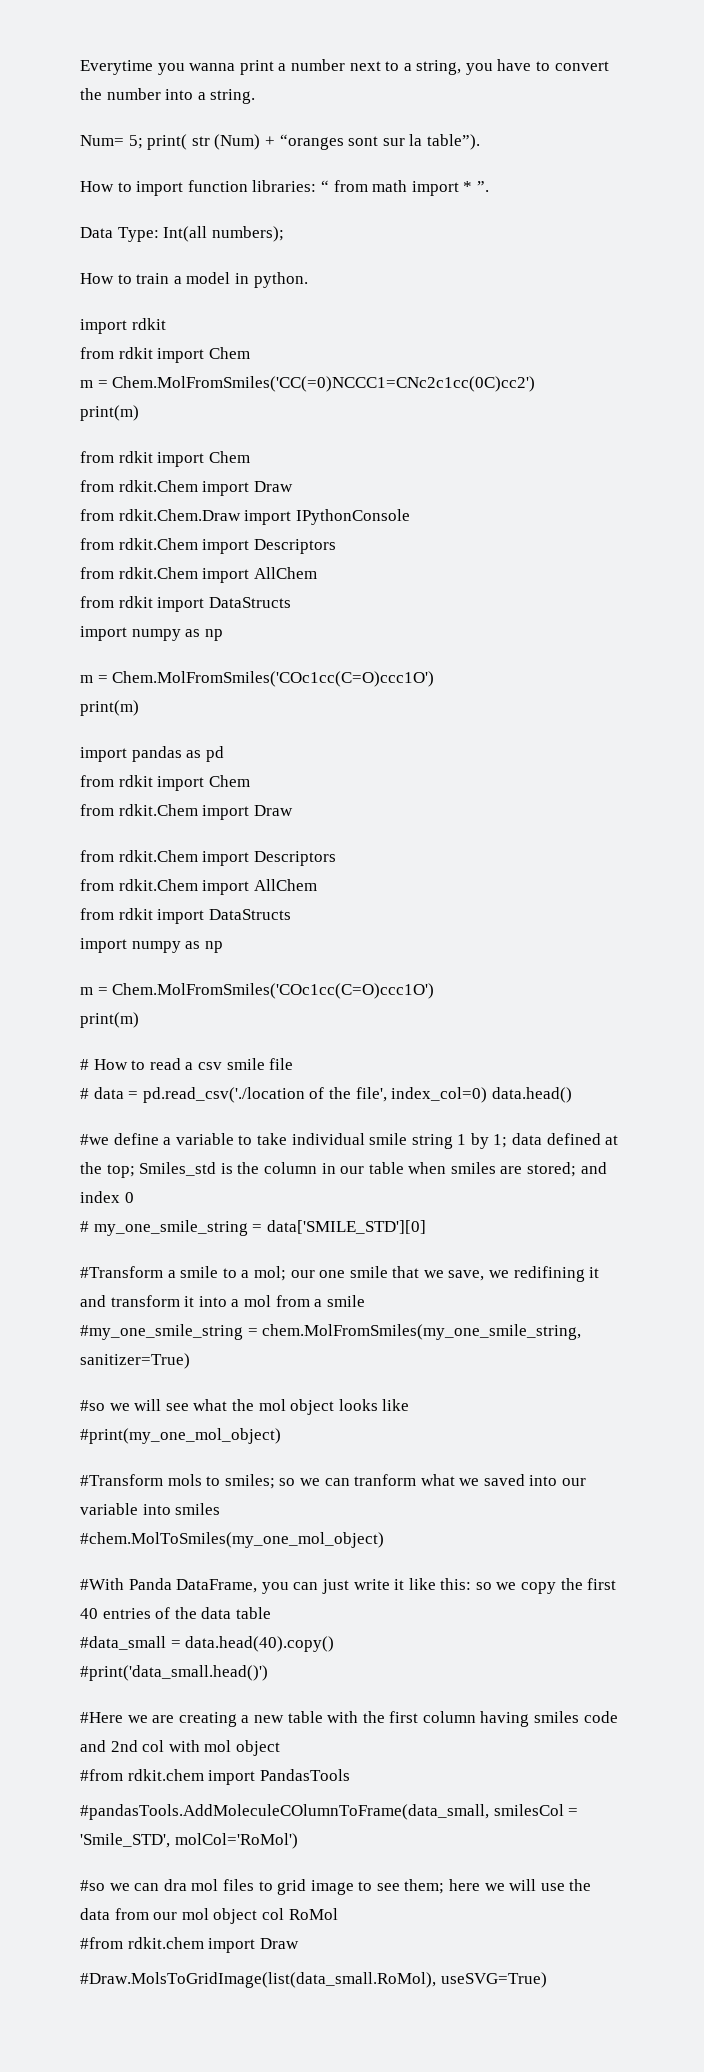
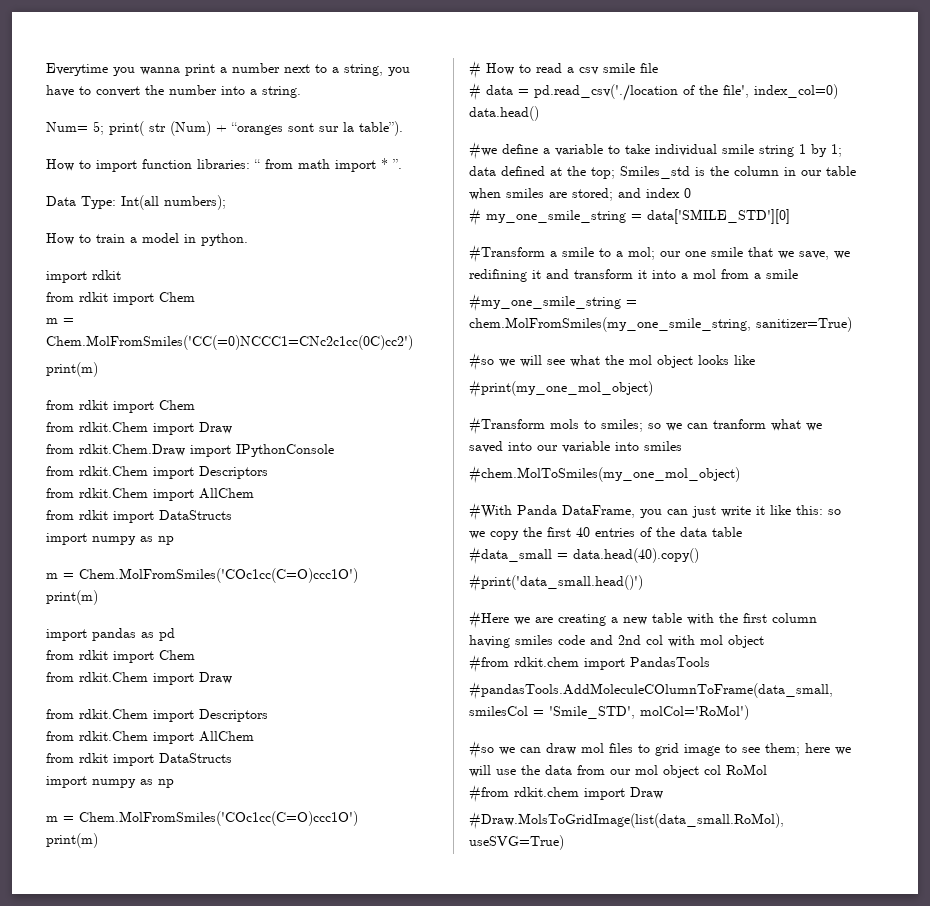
- #so we can dra mol files to grid image to see them; here we will use the data from our mol object col RoMol
+ #so we can draw mol files to grid image to see them; here we will use the data from our mol object col RoMol

